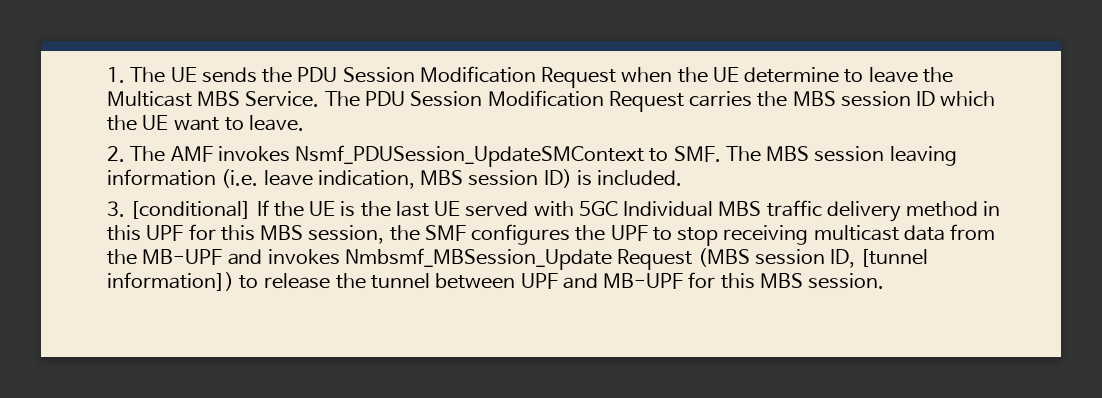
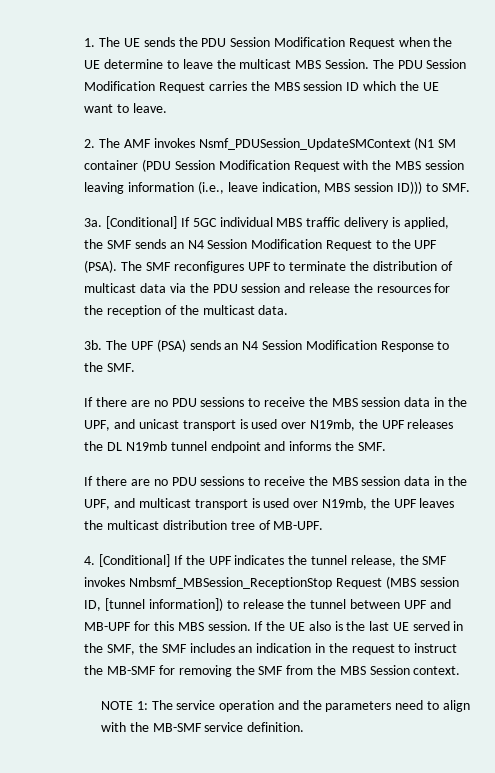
- 1. The UE sends the PDU Session Modification Request when the UE determine to leave the Multicast MBS Service.
+ 1. The UE sends the PDU Session Modification Request when the UE determine to leave the multicast MBS Session.
- 2. The AMF invokes Nsmf_PDUSession_UpdateSMContext to SMF. The MBS session leaving information (i.e. leave indication, MBS session ID) is included.
- 3. [conditional] If the UE is the last UE served with 5GC Individual MBS traffic delivery method in this UPF for this MBS session, the SMF configures the UPF to stop receiving multicast data from the MB-UPF and invokes Nmbsmf_MBSession_Update Request (MBS session ID, [tunnel information]) to release the tunnel between UPF and MB-UPF for this MBS session.
+ 2. The AMF invokes Nsmf_PDUSession_UpdateSMContext (N1 SM container (PDU Session Modification Request with the MBS session leaving information (i.e., leave indication, MBS session ID))) to SMF.
+ 3a. [Conditional] If 5GC individual MBS traffic delivery is applied, the SMF sends an N4 Session Modification Request to the UPF (PSA). The SMF reconfigures UPF to terminate the distribution of multicast data via the PDU session and release the resources for the reception of the multicast data.
+ 3b. The UPF (PSA) sends an N4 Session Modification Response to the SMF.
+ If there are no PDU sessions to receive the MBS session data in the UPF, and unicast transport is used over N19mb, the UPF releases the DL N19mb tunnel endpoint and informs the SMF.
+ If there are no PDU sessions to receive the MBS session data in the UPF, and multicast transport is used over N19mb, the UPF leaves the multicast distribution tree of MB-UPF.
+ 4. [Conditional] If the UPF indicates the tunnel release, the SMF invokes Nmbsmf_MBSession_ReceptionStop Request (MBS session ID, [tunnel information]) to release the tunnel between UPF and MB-UPF for this MBS session.
+ If the UE also is the last UE served in the SMF, the SMF includes an indication in the request to instruct the MB-SMF for removing the SMF from the MBS Session context.
+ NOTE 1: The service operation and the parameters need to align with the MB-SMF service definition.

